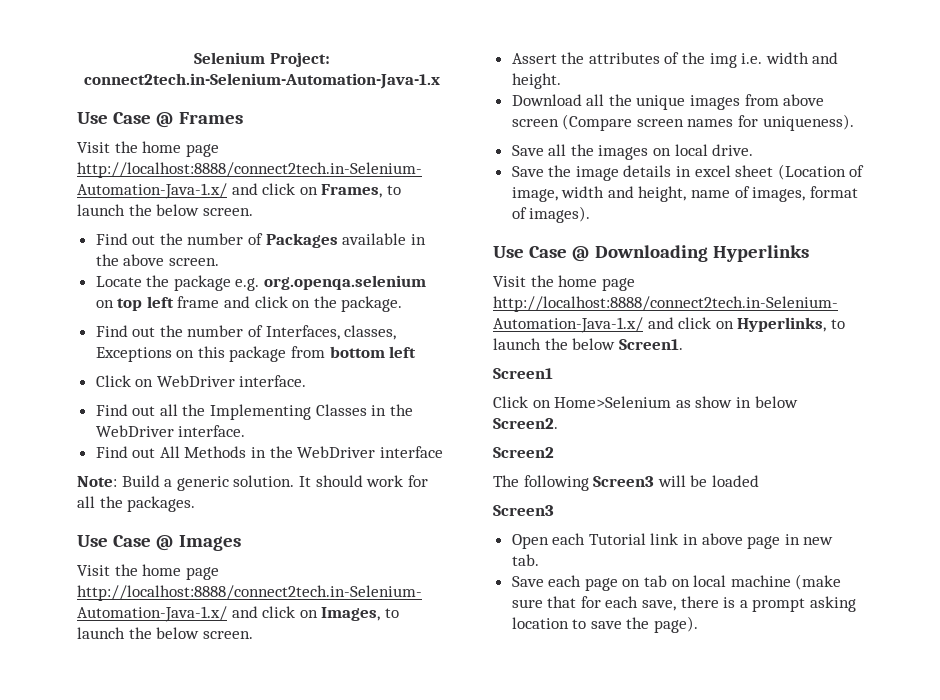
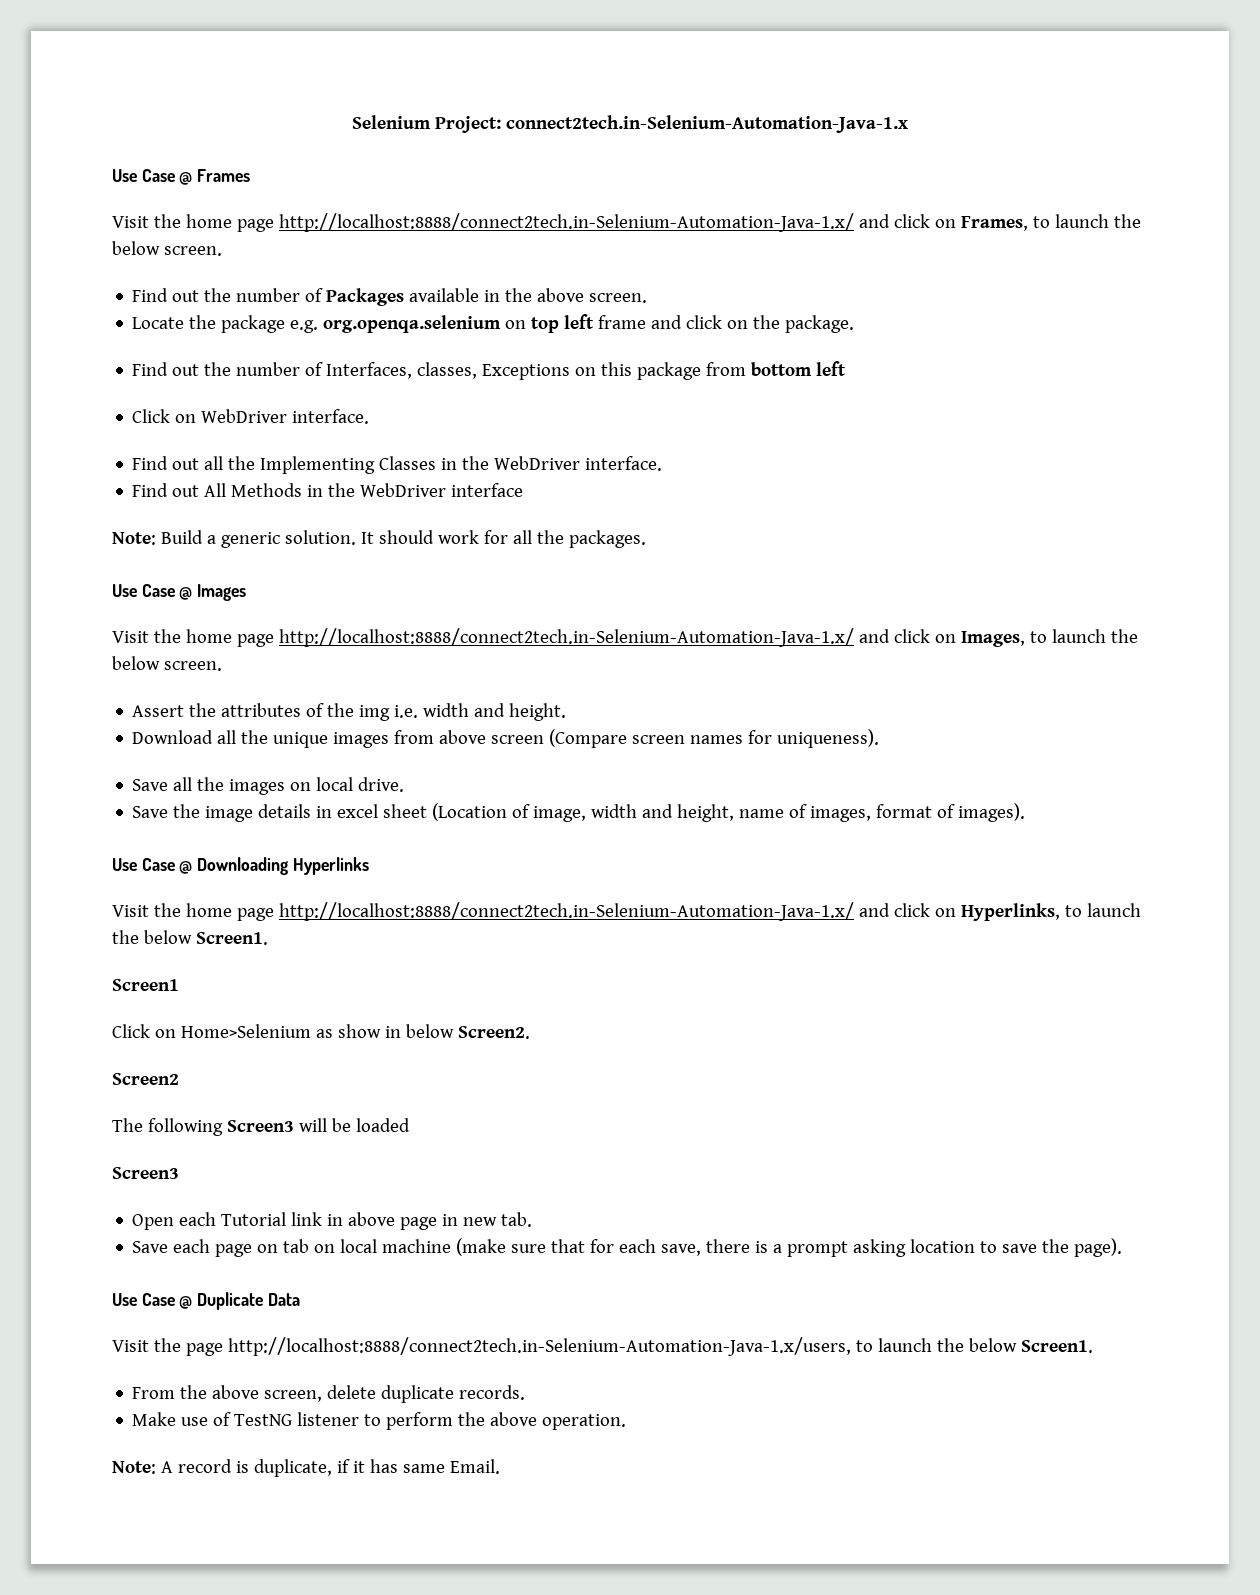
+ Use Case @ Duplicate Data
+ Visit the page http://localhost:8888/connect2tech.in-Selenium-Automation-Java-1.x/users, to launch the below Screen1.
+ From the above screen, delete duplicate records.
+ Make use of TestNG listener to perform the above operation.
+ Note: A record is duplicate, if it has same Email.

